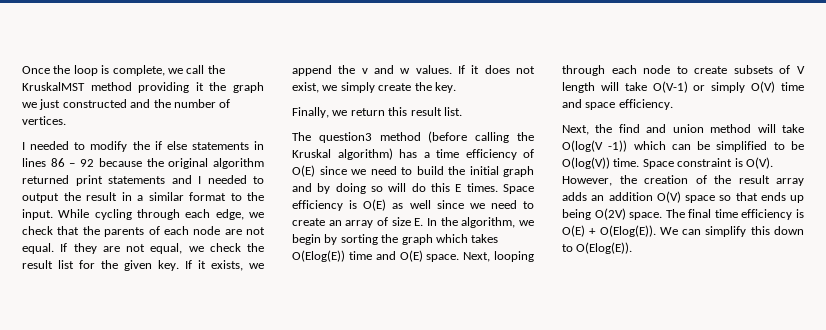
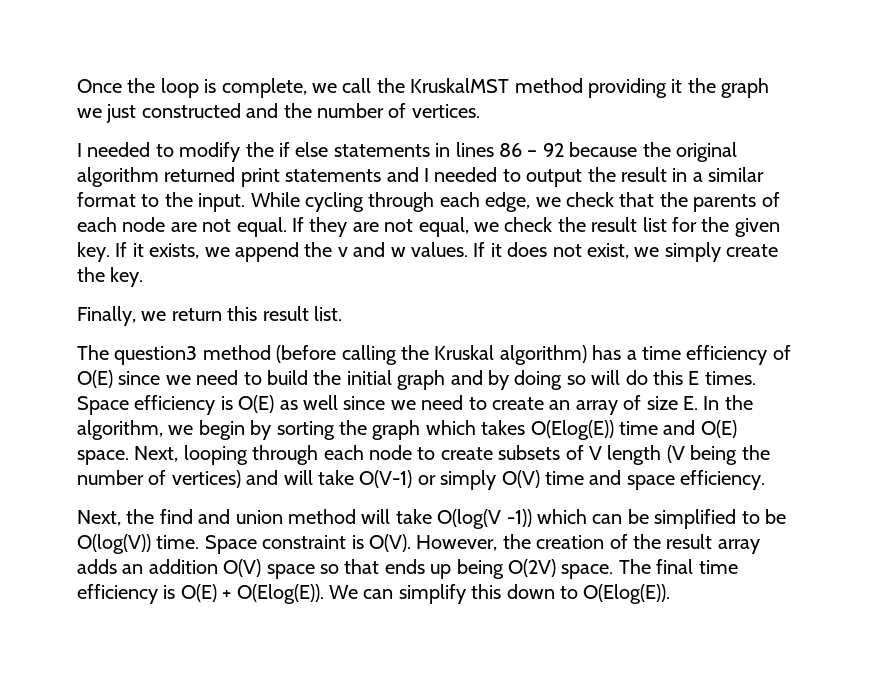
- Next, looping through each node to create subsets of V length will take O(V-1) or simply O(V) time and space efficiency.
+ Next, looping through each node to create subsets of V length (V being the number of vertices) and will take O(V-1) or simply O(V) time and space efficiency.

